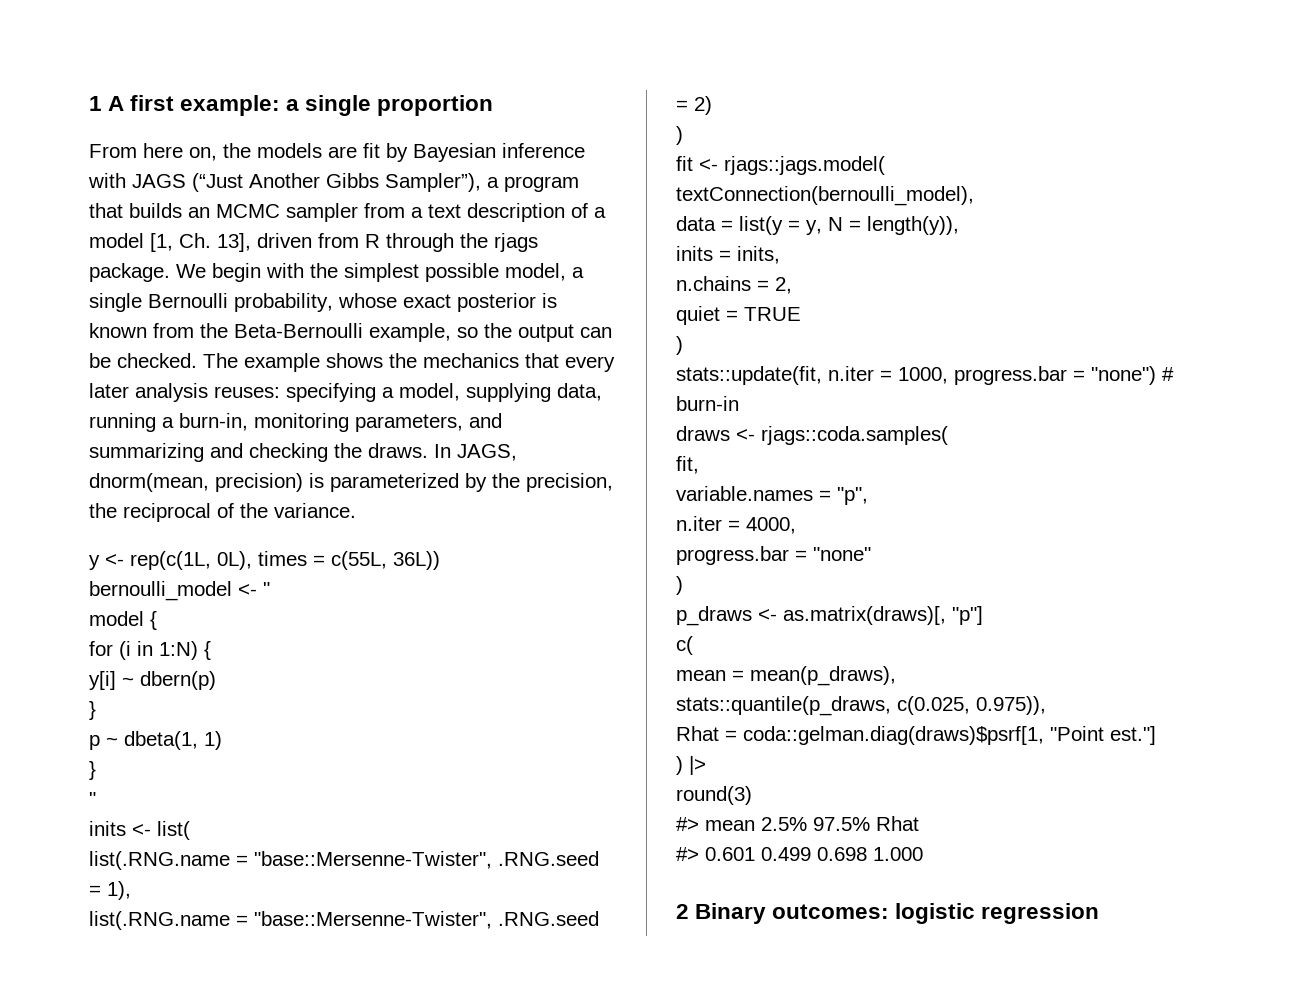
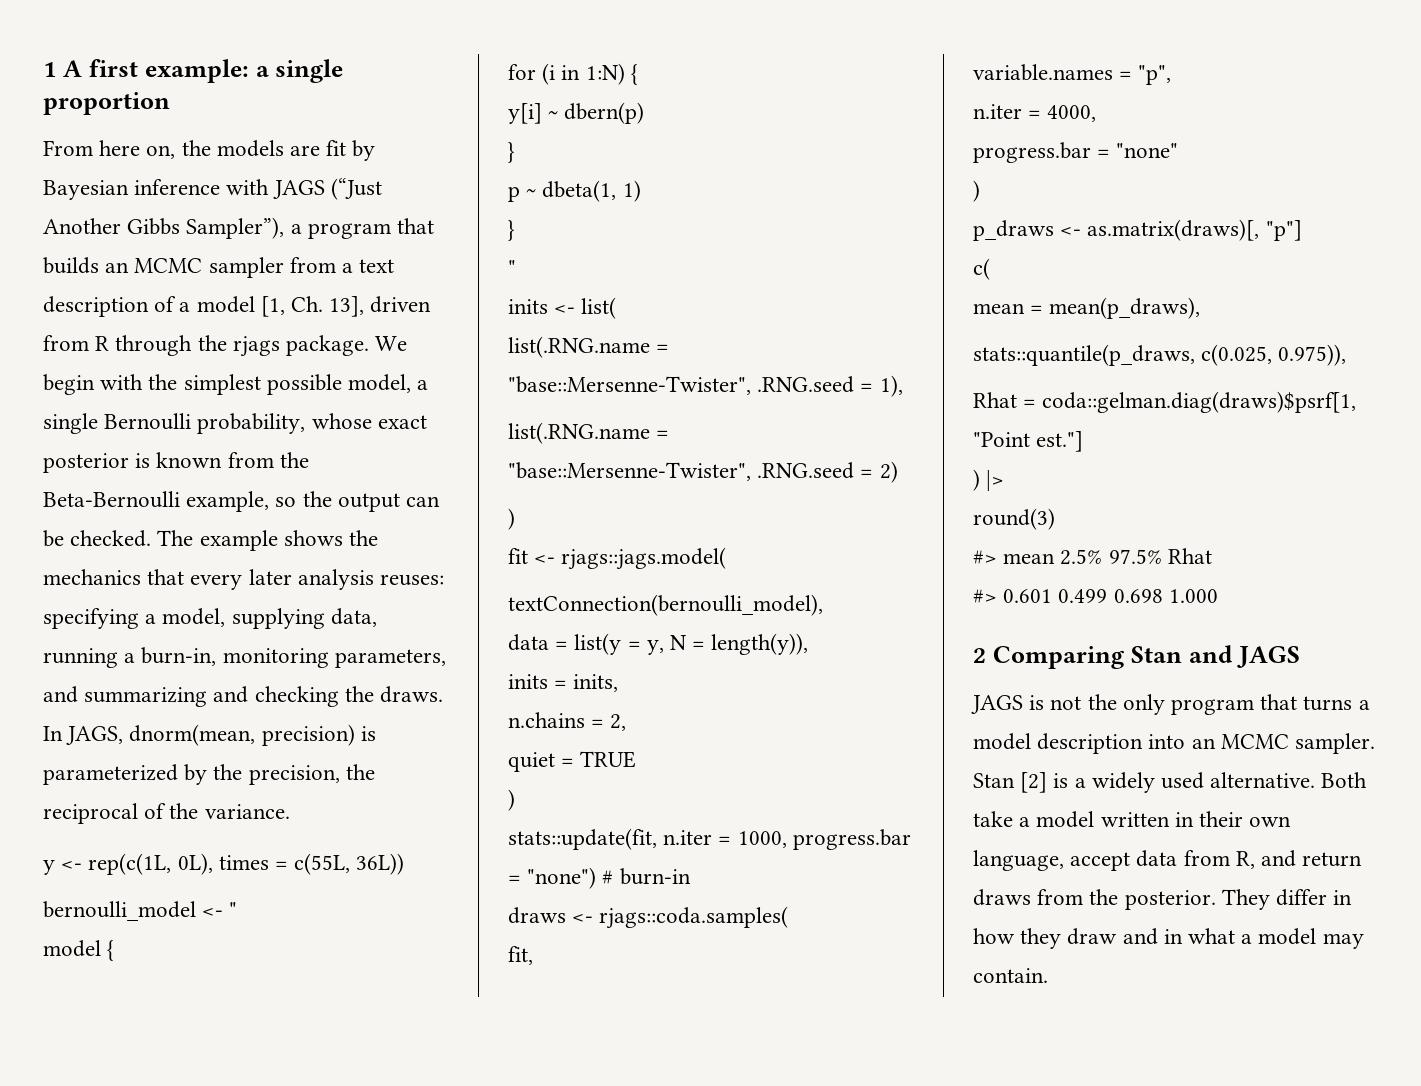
- 2 Binary outcomes: logistic regression
+ 2 Comparing Stan and JAGS
+ JAGS is not the only program that turns a model description into an MCMC sampler. Stan [2] is a widely used alternative. Both take a model written in their own language, accept data from R, and return draws from the posterior. They differ in how they draw and in what a model may contain.

